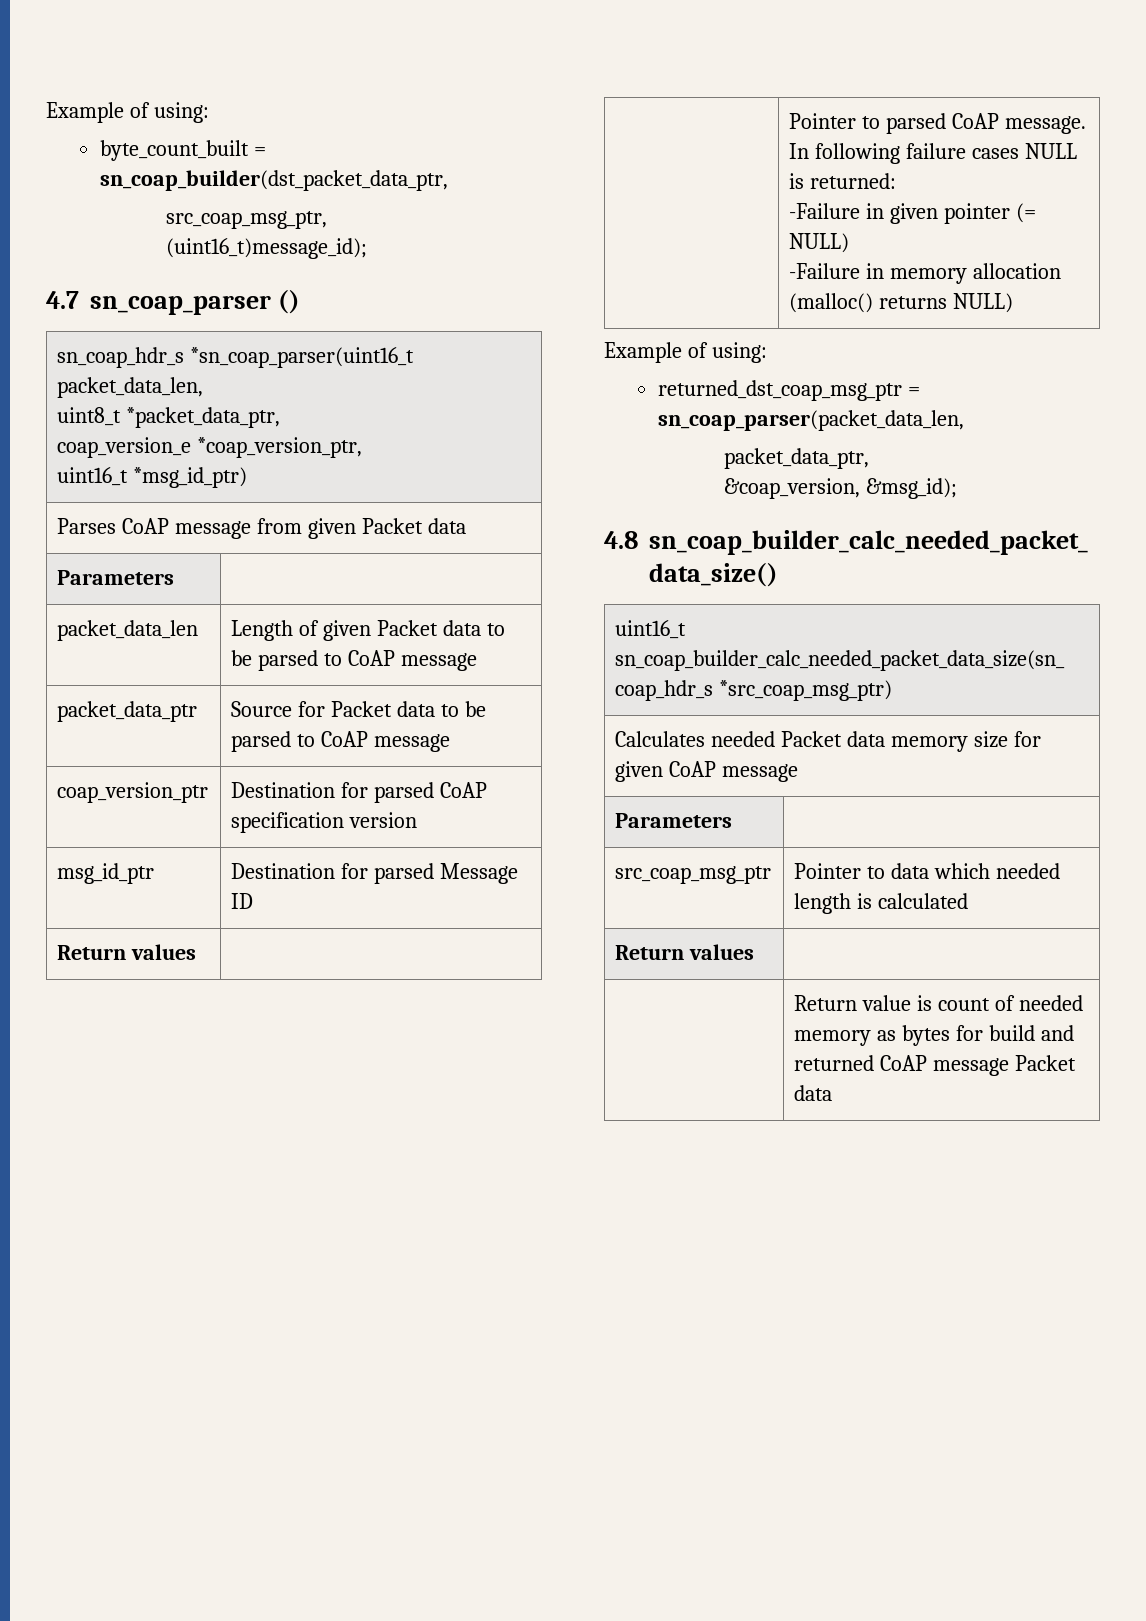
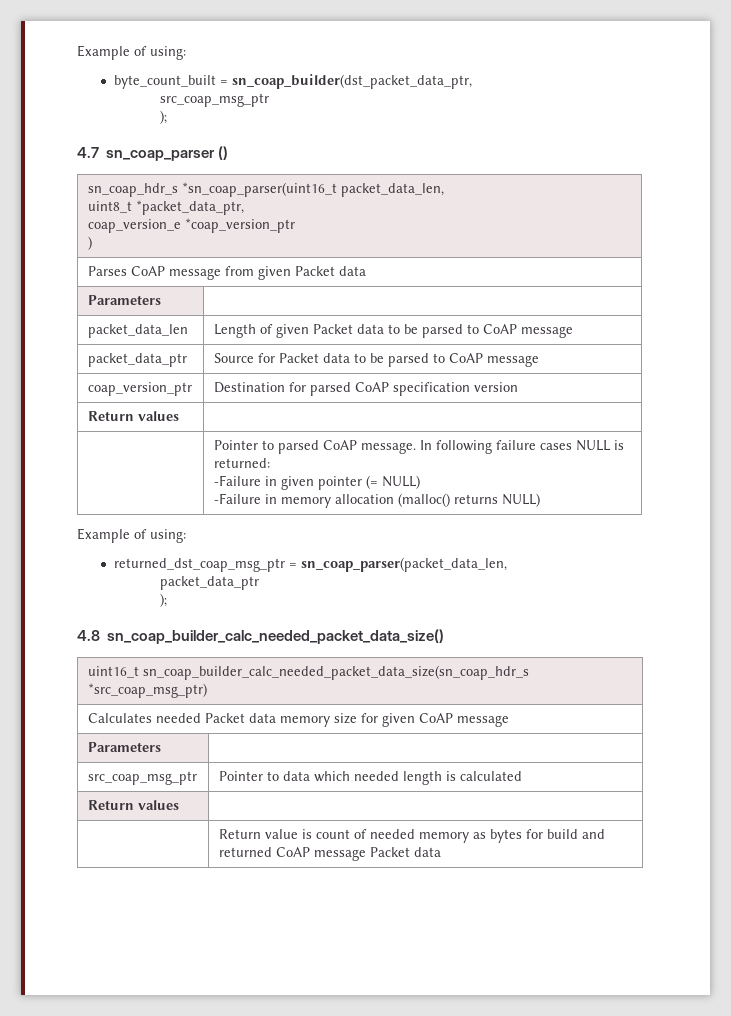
  byte_count_built = sn_coap_builder(dst_packet_data_ptr,
- src_coap_msg_ptr,
- (uint16_t)message_id);
+ src_coap_msg_ptr
+ );
  sn_coap_hdr_s *sn_coap_parser(uint16_t packet_data_len,
  uint8_t *packet_data_ptr,
- coap_version_e *coap_version_ptr,
- uint16_t *msg_id_ptr)
+ coap_version_e *coap_version_ptr
+ )
- msg_id_ptr | Destination for parsed Message ID
  returned_dst_coap_msg_ptr = sn_coap_parser(packet_data_len,
- packet_data_ptr,
- &coap_version, &msg_id);
+ packet_data_ptr
+ );

